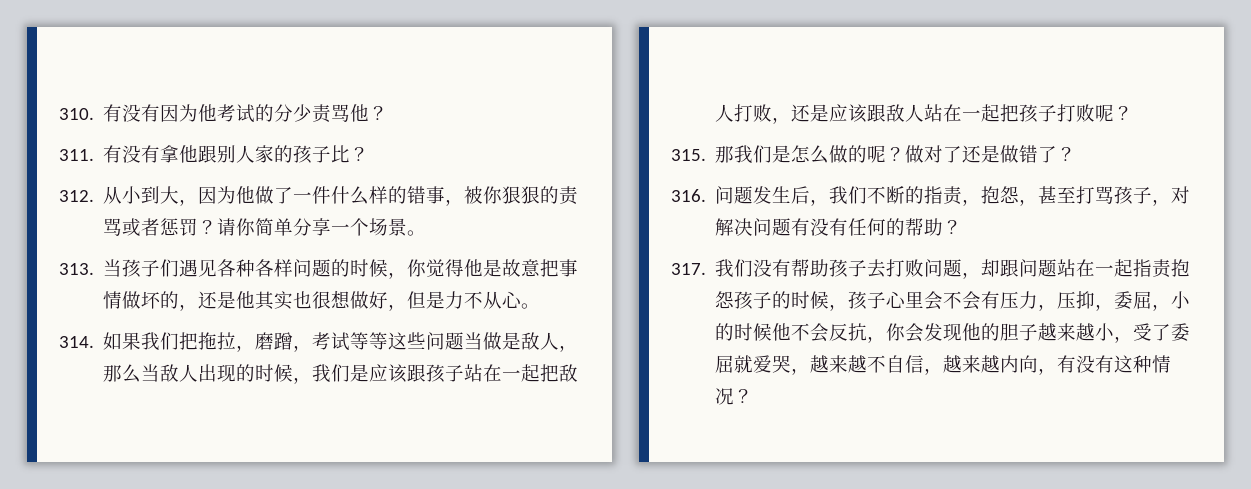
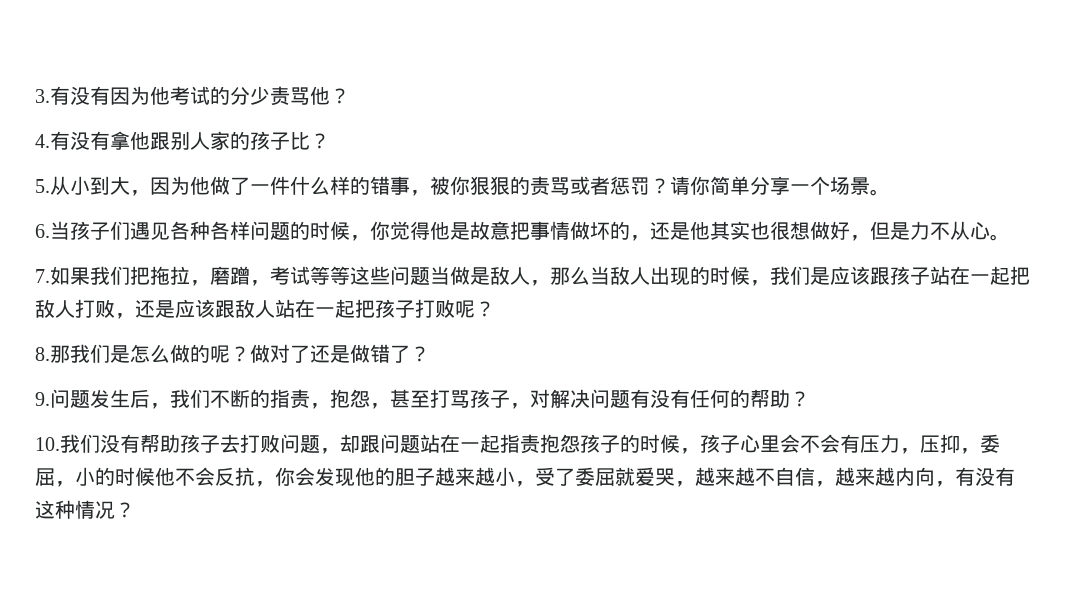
- 310.有没有因为他考试的分少责骂他？
+ 3.有没有因为他考试的分少责骂他？
- 311.有没有拿他跟别人家的孩子比？
+ 4.有没有拿他跟别人家的孩子比？
- 312.从小到大，因为他做了一件什么样的错事，被你狠狠的责骂或者惩罚？
+ 5.从小到大，因为他做了一件什么样的错事，被你狠狠的责骂或者惩罚？
- 313.当孩子们遇见各种各样问题的时候，你觉得他是故意把事情做坏的，还是他其实也很想做好，但是力不从心。
+ 6.当孩子们遇见各种各样问题的时候，你觉得他是故意把事情做坏的，还是他其实也很想做好，但是力不从心。
- 314.如果我们把拖拉，磨蹭，考试等等这些问题当做是敌人，那么当敌人出现的时候，我们是应该跟孩子站在一起把敌人打败，还是应该跟敌人站在一起把孩子打败呢？
+ 7.如果我们把拖拉，磨蹭，考试等等这些问题当做是敌人，那么当敌人出现的时候，我们是应该跟孩子站在一起把敌人打败，还是应该跟敌人站在一起把孩子打败呢？
- 315.那我们是怎么做的呢？
+ 8.那我们是怎么做的呢？
- 316.问题发生后，我们不断的指责，抱怨，甚至打骂孩子，对解决问题有没有任何的帮助？
+ 9.问题发生后，我们不断的指责，抱怨，甚至打骂孩子，对解决问题有没有任何的帮助？
- 317.我们没有帮助孩子去打败问题，却跟问题站在一起指责抱怨孩子的时候，孩子心里会不会有压力，压抑，委屈，小的时候他不会反抗，你会发现他的胆子越来越小，受了委屈就爱哭，越来越不自信，越来越内向，有没有这种情况？
+ 10.我们没有帮助孩子去打败问题，却跟问题站在一起指责抱怨孩子的时候，孩子心里会不会有压力，压抑，委屈，小的时候他不会反抗，你会发现他的胆子越来越小，受了委屈就爱哭，越来越不自信，越来越内向，有没有这种情况？

